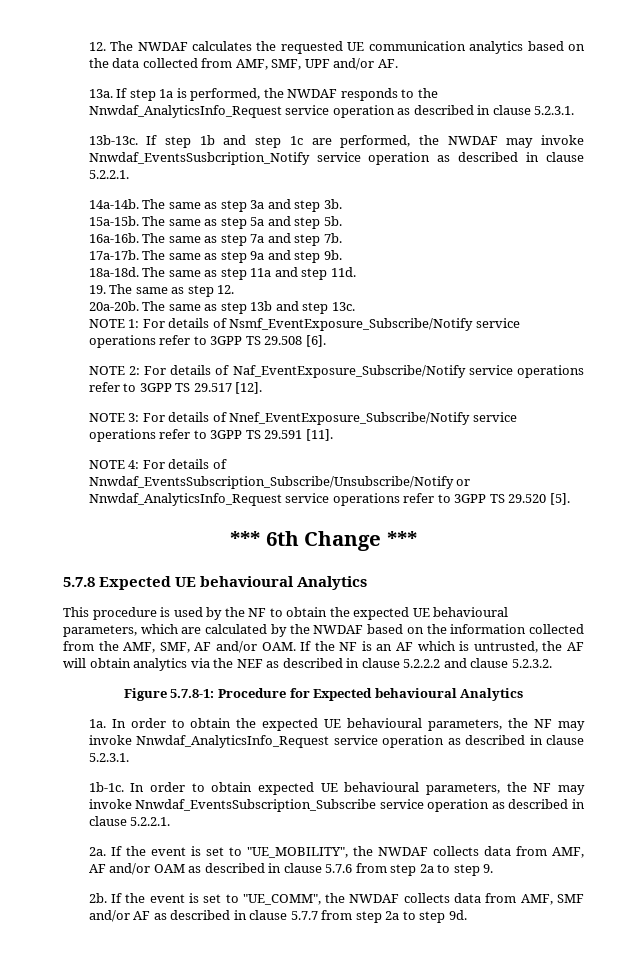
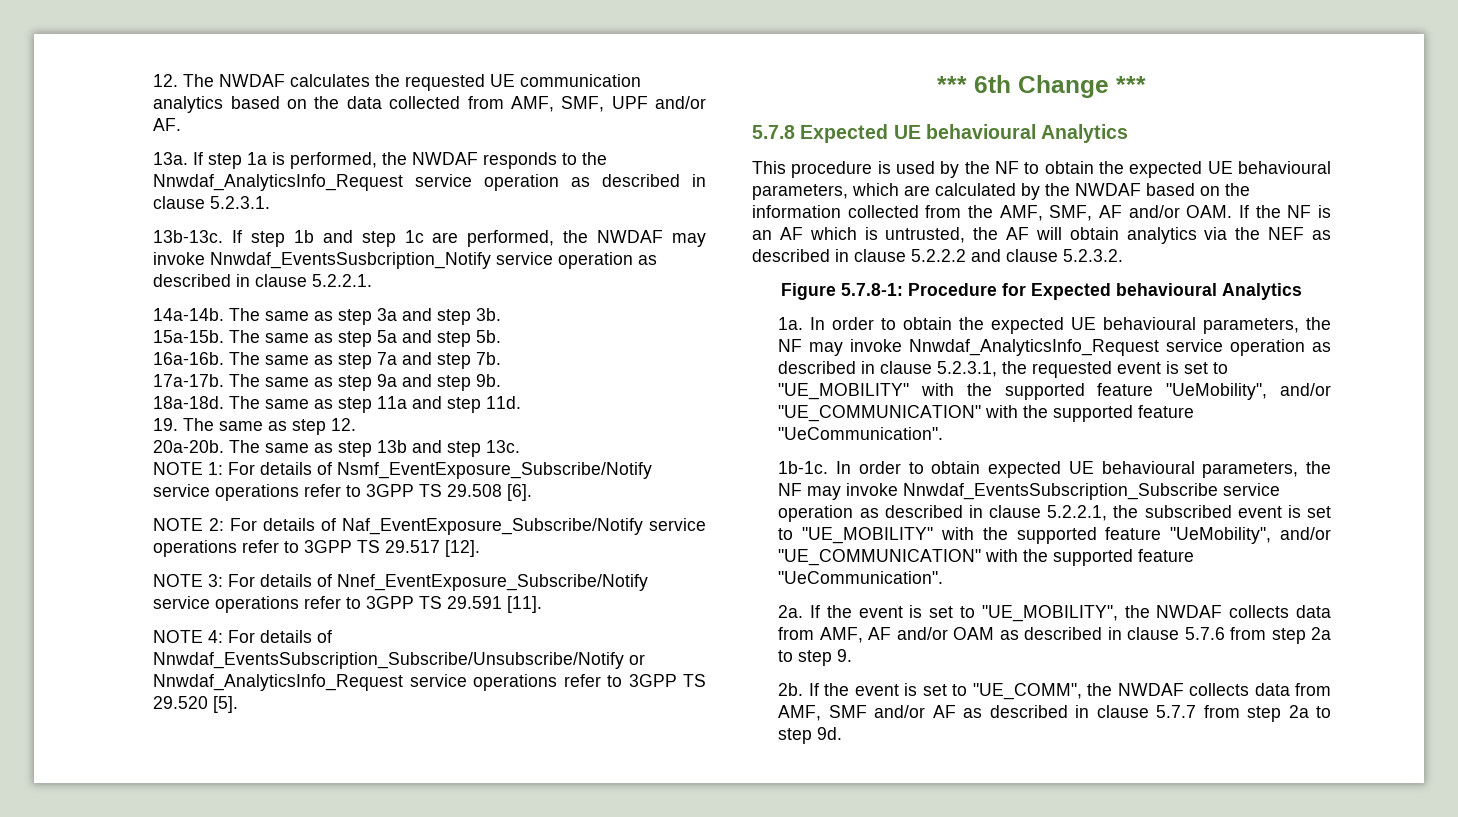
- In order to obtain the expected UE behavioural parameters, the NF may invoke Nnwdaf_AnalyticsInfo_Request service operation as described in clause 5.2.3.1.
+ In order to obtain the expected UE behavioural parameters, the NF may invoke Nnwdaf_AnalyticsInfo_Request service operation as described in clause 5.2.3.1, the requested event is set to "UE_MOBILITY" with the supported feature "UeMobility", and/or "UE_COMMUNICATION" with the supported feature "UeCommunication".
- In order to obtain expected UE behavioural parameters, the NF may invoke Nnwdaf_EventsSubscription_Subscribe service operation as described in clause 5.2.2.1.
+ In order to obtain expected UE behavioural parameters, the NF may invoke Nnwdaf_EventsSubscription_Subscribe service operation as described in clause 5.2.2.1, the subscribed event is set to "UE_MOBILITY" with the supported feature "UeMobility", and/or "UE_COMMUNICATION" with the supported feature "UeCommunication".

